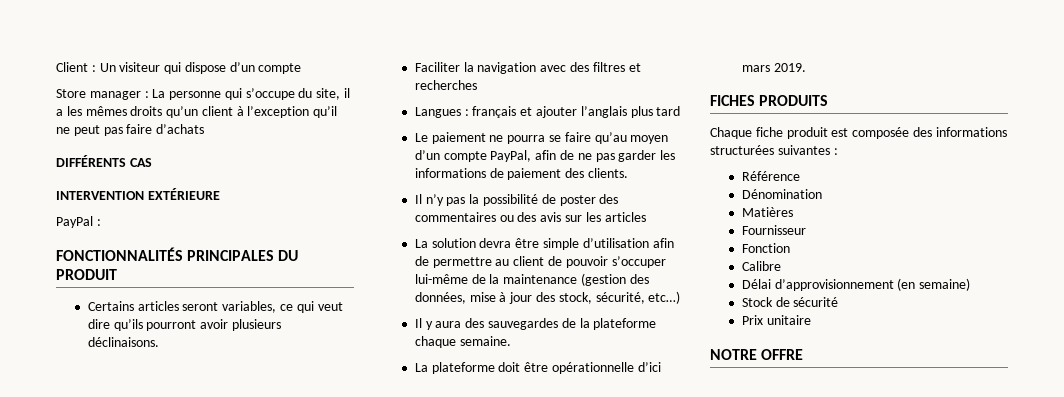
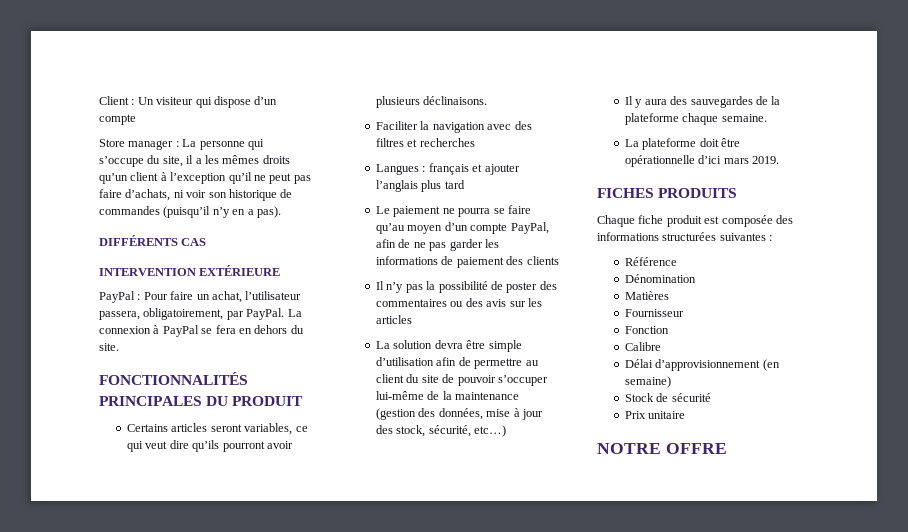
- Store manager : La personne qui s’occupe du site, il a les mêmes droits qu’un client à l’exception qu’il ne peut pas faire d’achats
+ Store manager : La personne qui s’occupe du site, il a les mêmes droits qu’un client à l’exception qu’il ne peut pas faire d’achats, ni voir son historique de commandes (puisqu’il n’y en a pas).
- PayPal :
+ PayPal : Pour faire un achat, l’utilisateur passera, obligatoirement, par PayPal. La connexion à PayPal se fera en dehors du site.
- Le paiement ne pourra se faire qu’au moyen d’un compte PayPal, afin de ne pas garder les informations de paiement des clients.
+ Le paiement ne pourra se faire qu’au moyen d’un compte PayPal, afin de ne pas garder les informations de paiement des clients
- La solution devra être simple d’utilisation afin de permettre au client de pouvoir s’occuper lui-même de la maintenance (gestion des données, mise à jour des stock, sécurité, etc…)
+ La solution devra être simple d’utilisation afin de permettre au client du site de pouvoir s’occuper lui-même de la maintenance (gestion des données, mise à jour des stock, sécurité, etc…)

